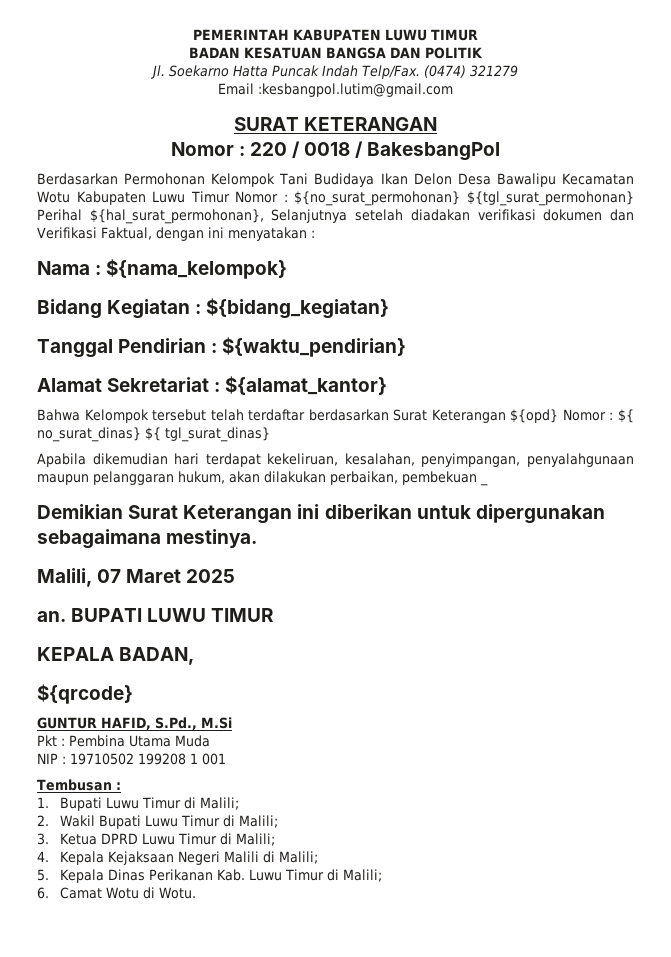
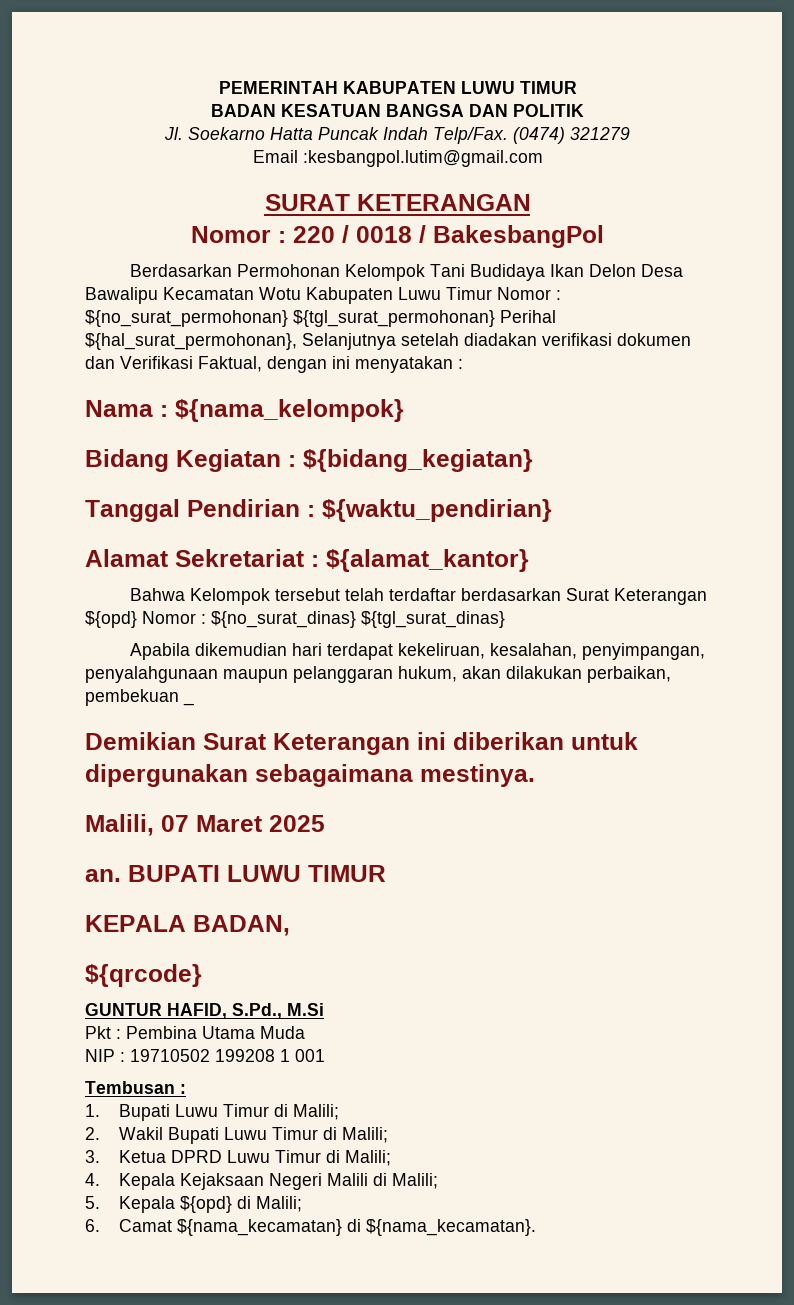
- Bahwa Kelompok tersebut telah terdaftar berdasarkan Surat Keterangan ${opd} Nomor : ${ no_surat_dinas} ${ tgl_surat_dinas}
+ Bahwa Kelompok tersebut telah terdaftar berdasarkan Surat Keterangan ${opd} Nomor : ${no_surat_dinas} ${tgl_surat_dinas}
- 5. Kepala Dinas Perikanan Kab. Luwu Timur di Malili;
+ 5. Kepala ${opd} di Malili;
- 6. Camat Wotu di Wotu.
+ 6. Camat ${nama_kecamatan} di ${nama_kecamatan}.

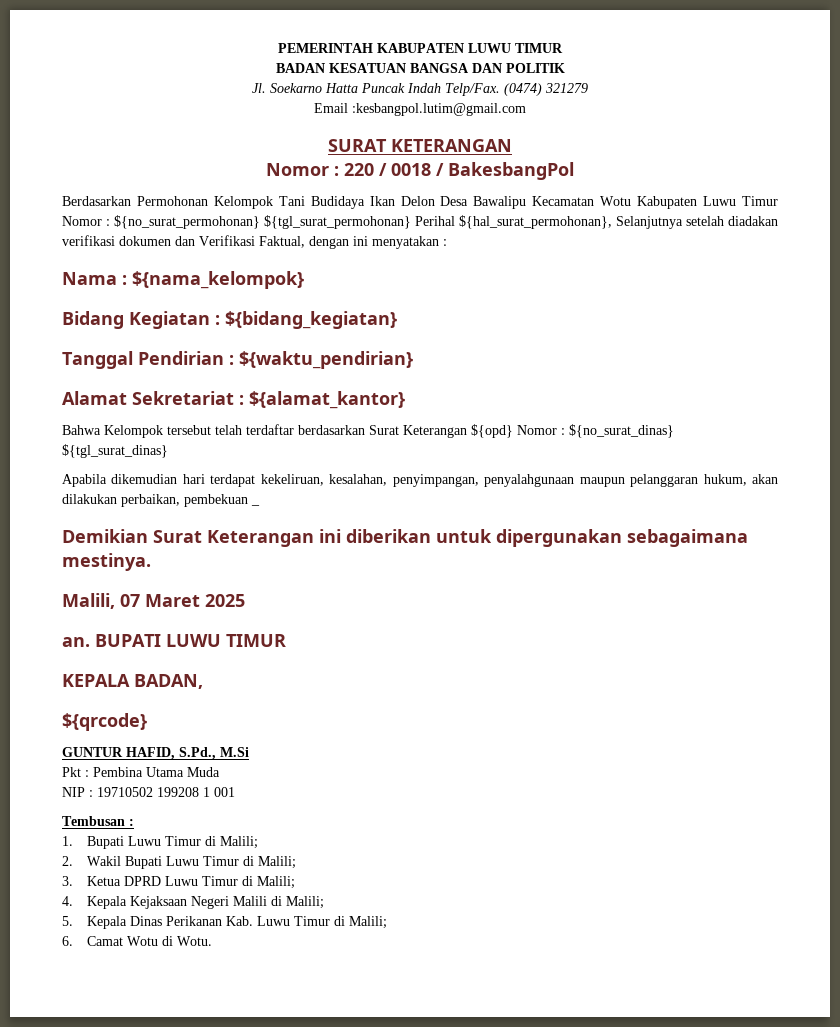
- 5. Kepala ${opd} di Malili;
+ 5. Kepala Dinas Perikanan Kab. Luwu Timur di Malili;
- 6. Camat ${nama_kecamatan} di ${nama_kecamatan}.
+ 6. Camat Wotu di Wotu.

